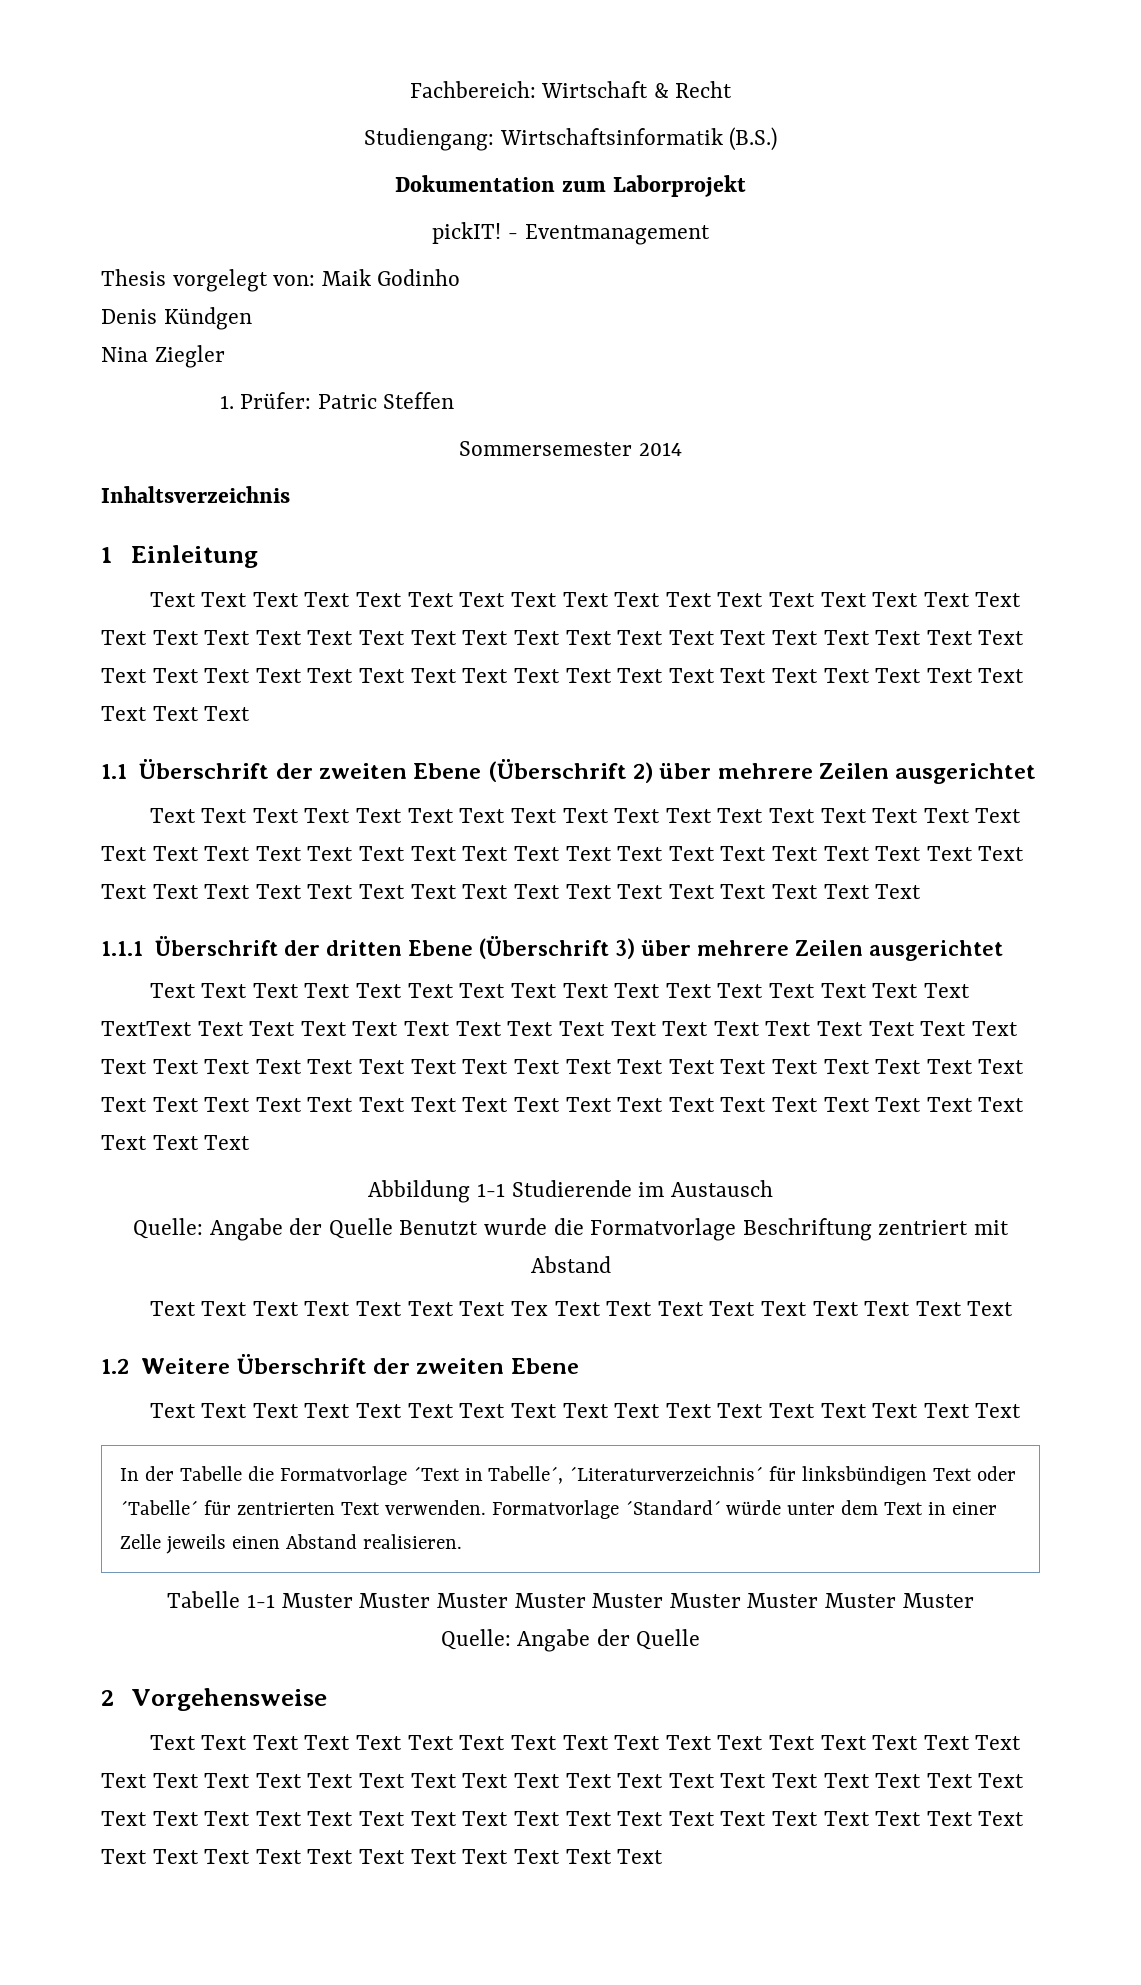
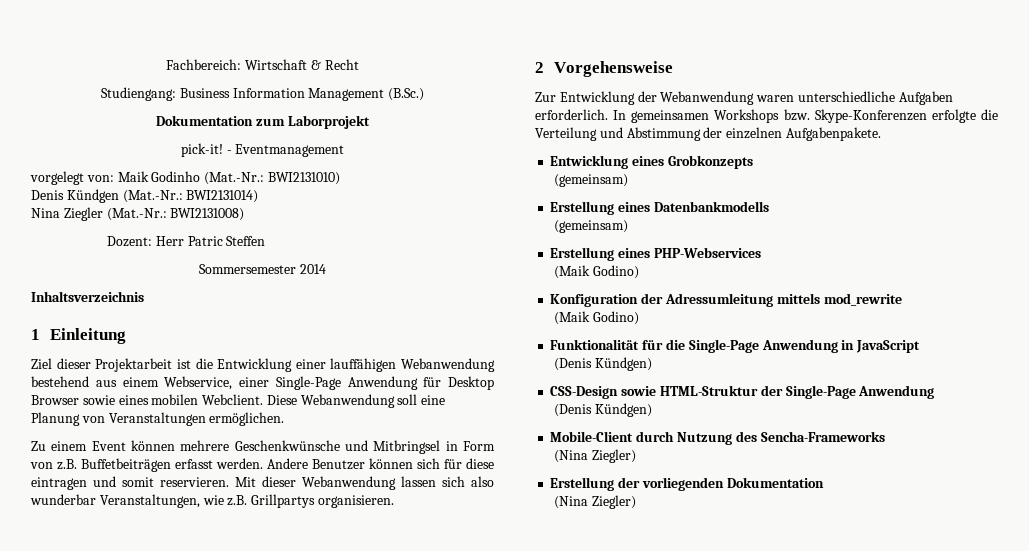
- Studiengang: Wirtschaftsinformatik (B.S.)
+ Studiengang: Business Information Management (B.Sc.)
- pickIT!
+ pick-it!
- Thesis vorgelegt von: Maik Godinho
+ vorgelegt von: Maik Godinho (Mat.-Nr.: BWI2131010)
- Denis Kündgen
+ Denis Kündgen (Mat.-Nr.: BWI2131014)
- Nina Ziegler
- 1. Prüfer: Patric Steffen
+ Nina Ziegler (Mat.-Nr.: BWI2131008)
+ Dozent: Herr Patric Steffen
  1 Einleitung
- Text Text Text Text Text Text Text Text Text Text Text Text Text Text Text Text Text Text Text Text Text Text Text Text Text Text Text Text Text Text Text Text Text Text Text Text Text Text Text Text Text Text Text Text Text Text Text Text Text Text Text Text Text Text Text Text
- 1.1 Überschrift der zweiten Ebene (Überschrift 2) über mehrere Zeilen ausgerichtet
- Text Text Text Text Text Text Text Text Text Text Text Text Text Text Text Text Text Text Text Text Text Text Text Text Text Text Text Text Text Text Text Text Text Text Text Text Text Text Text Text Text Text Text Text Text Text Text Text Text Text Text
- 1.1.1 Überschrift der dritten Ebene (Überschrift 3) über mehrere Zeilen ausgerichtet
- Text Text Text Text Text Text Text Text Text Text Text Text Text Text Text Text TextText Text Text Text Text Text Text Text Text Text Text Text Text Text Text Text Text Text Text Text Text Text Text Text Text Text Text Text Text Text Text Text Text Text Text Text Text Text Text Text Text Text Text Text Text Text Text Text Text Text Text Text Text Text Text Text
- Abbildung 1-1 Studierende im Austausch
- Quelle: Angabe der Quelle Benutzt wurde die Formatvorlage Beschriftung zentriert mit Abstand
- Text Text Text Text Text Text Text Tex Text Text Text Text Text Text Text Text Text
- 1.2 Weitere Überschrift der zweiten Ebene
- Text Text Text Text Text Text Text Text Text Text Text Text Text Text Text Text Text
- In der Tabelle die Formatvorlage ´Text in Tabelle´, ´Literaturverzeichnis´ für linksbündigen Text oder ´Tabelle´ für zentrierten Text verwenden. Formatvorlage ´Standard´ würde unter dem Text in einer Zelle jeweils einen Abstand realisieren.
- Tabelle 1-1 Muster Muster Muster Muster Muster Muster Muster Muster Muster
- Quelle: Angabe der Quelle
+ Ziel dieser Projektarbeit ist die Entwicklung einer lauffähigen Webanwendung bestehend aus einem Webservice, einer Single-Page Anwendung für Desktop Browser sowie eines mobilen Webclient. Diese Webanwendung soll eine Planung von Veranstaltungen ermöglichen.
+ Zu einem Event können mehrere Geschenkwünsche und Mitbringsel in Form von z.B. Buffetbeiträgen erfasst werden. Andere Benutzer können sich für diese eintragen und somit reservieren. Mit dieser Webanwendung lassen sich also wunderbar Veranstaltungen, wie z.B. Grillpartys organisieren.
  2 Vorgehensweise
- Text Text Text Text Text Text Text Text Text Text Text Text Text Text Text Text Text Text Text Text Text Text Text Text Text Text Text Text Text Text Text Text Text Text Text Text Text Text Text Text Text Text Text Text Text Text Text Text Text Text Text Text Text Text Text Text Text Text Text Text Text Text Text Text
+ Zur Entwicklung der Webanwendung waren unterschiedliche Aufgaben erforderlich. In gemeinsamen Workshops bzw. Skype-Konferenzen erfolgte die Verteilung und Abstimmung der einzelnen Aufgabenpakete.
+ Entwicklung eines Grobkonzepts
+ (gemeinsam)
+ Erstellung eines Datenbankmodells
+ (gemeinsam)
+ Erstellung eines PHP-Webservices
+ (Maik Godino)
+ Konfiguration der Adressumleitung mittels mod_rewrite
+ (Maik Godino)
+ Funktionalität für die Single-Page Anwendung in JavaScript
+ (Denis Kündgen)
+ CSS-Design sowie HTML-Struktur der Single-Page Anwendung
+ (Denis Kündgen)
+ Mobile-Client durch Nutzung des Sencha-Frameworks
+ (Nina Ziegler)
+ Erstellung der vorliegenden Dokumentation
+ (Nina Ziegler)

